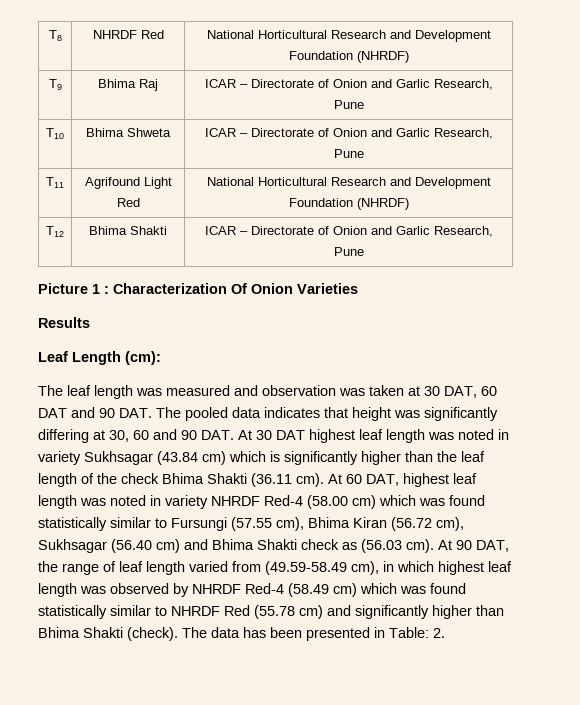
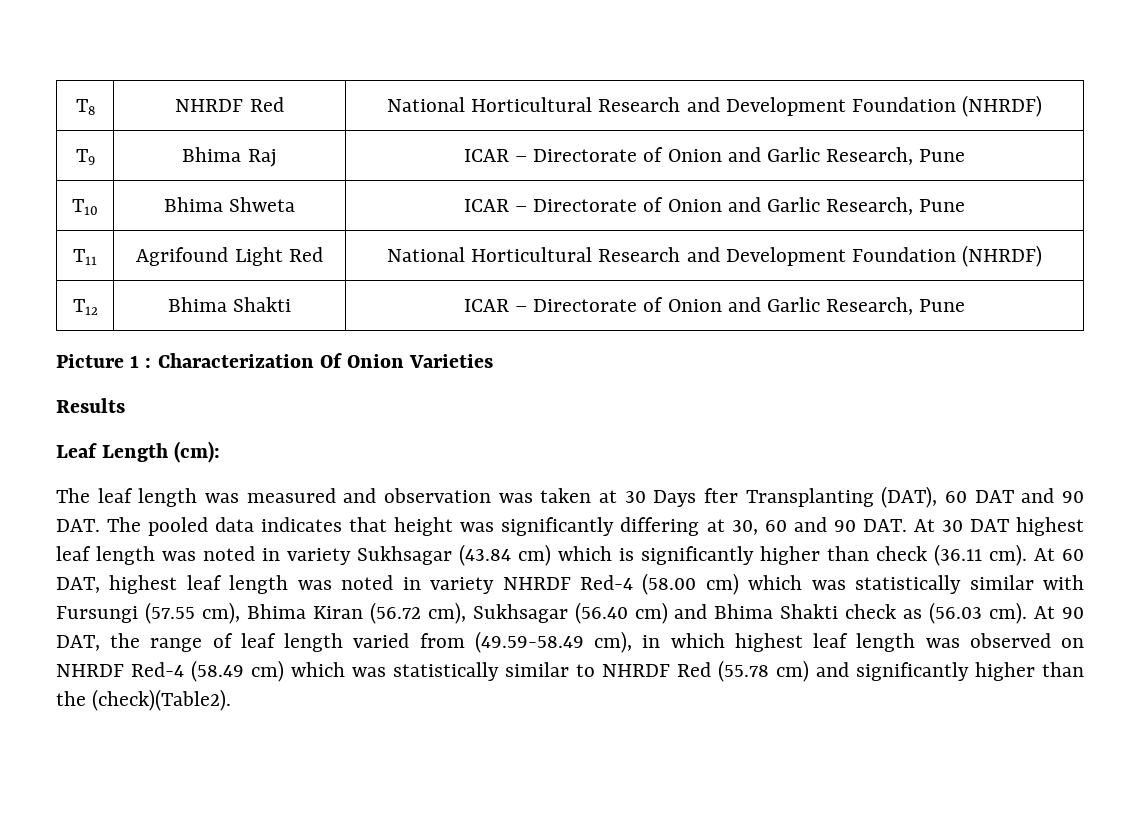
- The leaf length was measured and observation was taken at 30 DAT, 60 DAT and 90 DAT. The pooled data indicates that height was significantly differing at 30, 60 and 90 DAT. At 30 DAT highest leaf length was noted in variety Sukhsagar (43.84 cm) which is significantly higher than the leaf length of the check Bhima Shakti (36.11 cm).
+ The leaf length was measured and observation was taken at 30 Days fter Transplanting (DAT), 60 DAT and 90 DAT. The pooled data indicates that height was significantly differing at 30, 60 and 90 DAT. At 30 DAT highest leaf length was noted in variety Sukhsagar (43.84 cm) which is significantly higher than check (36.11 cm).
- At 60 DAT, highest leaf length was noted in variety NHRDF Red-4 (58.00 cm) which was found statistically similar to Fursungi (57.55 cm), Bhima Kiran (56.72 cm), Sukhsagar (56.40 cm) and Bhima Shakti check as (56.03 cm).
+ At 60 DAT, highest leaf length was noted in variety NHRDF Red-4 (58.00 cm) which was statistically similar with Fursungi (57.55 cm), Bhima Kiran (56.72 cm), Sukhsagar (56.40 cm) and Bhima Shakti check as (56.03 cm).
- At 90 DAT, the range of leaf length varied from (49.59-58.49 cm), in which highest leaf length was observed by NHRDF Red-4 (58.49 cm) which was found statistically similar to NHRDF Red (55.78 cm) and significantly higher than Bhima Shakti (check). The data has been presented in Table: 2.
+ At 90 DAT, the range of leaf length varied from (49.59-58.49 cm), in which highest leaf length was observed on NHRDF Red-4 (58.49 cm) which was statistically similar to NHRDF Red (55.78 cm) and significantly higher than the (check)(Table2).

